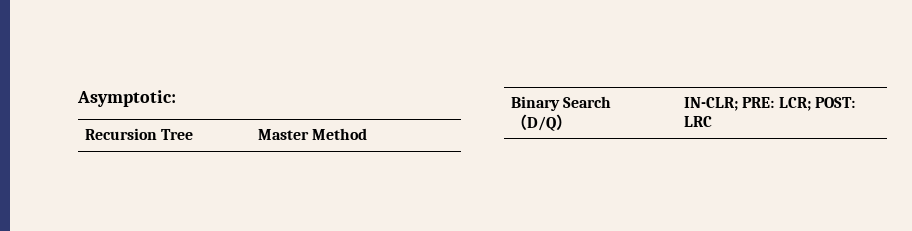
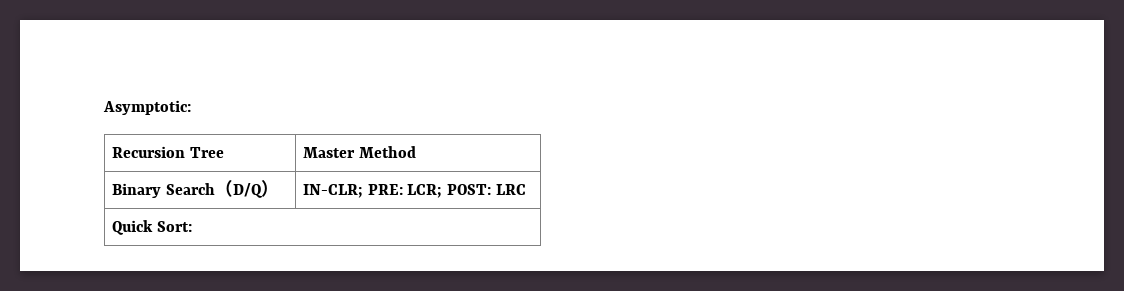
+ Quick Sort:

